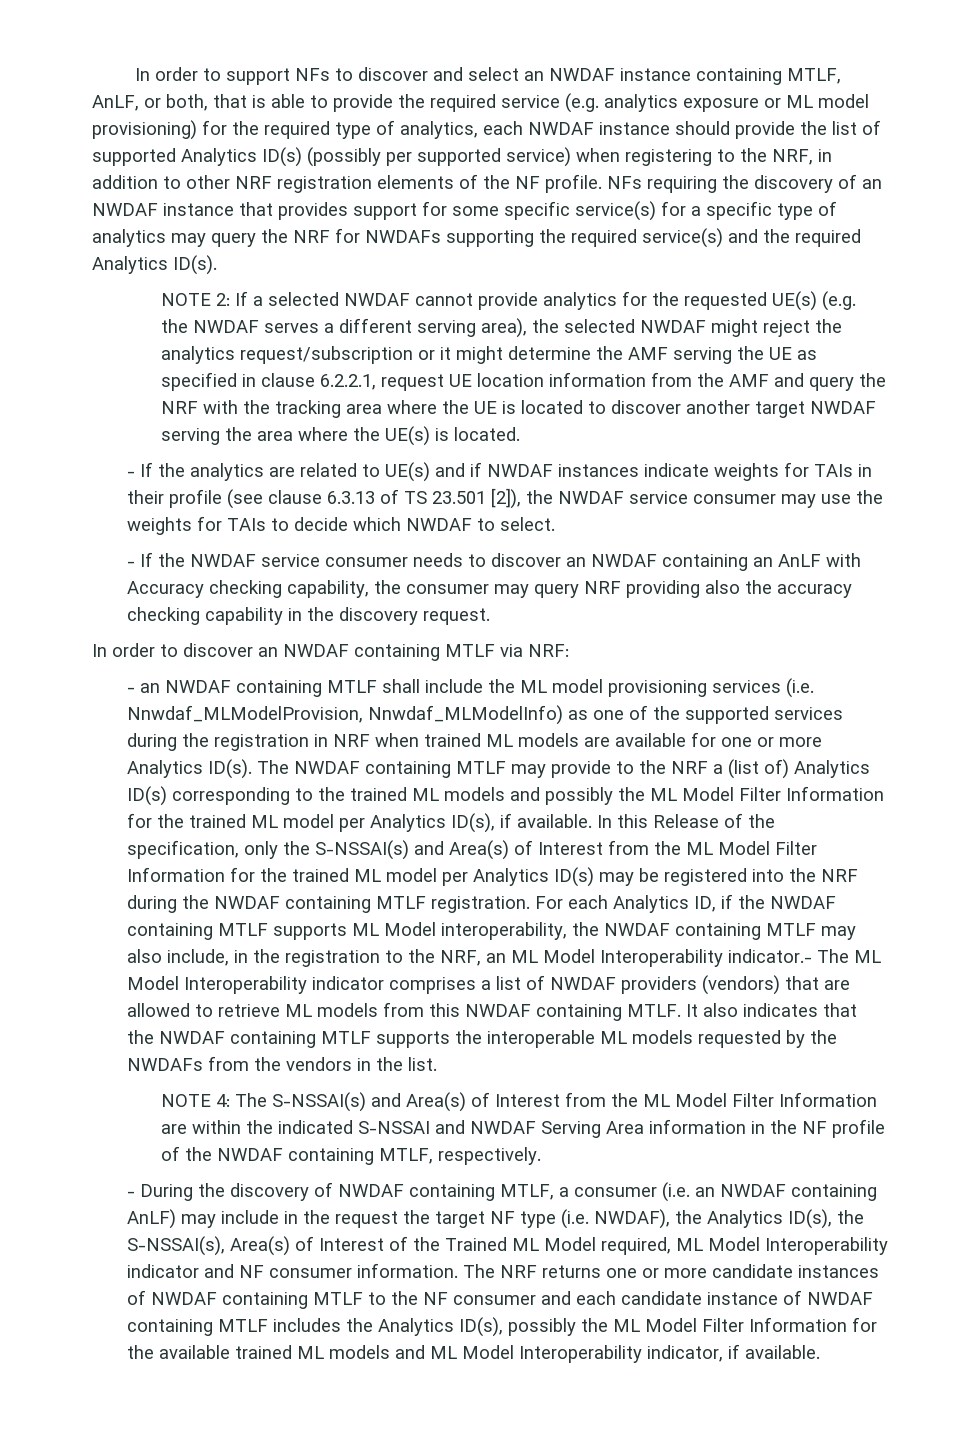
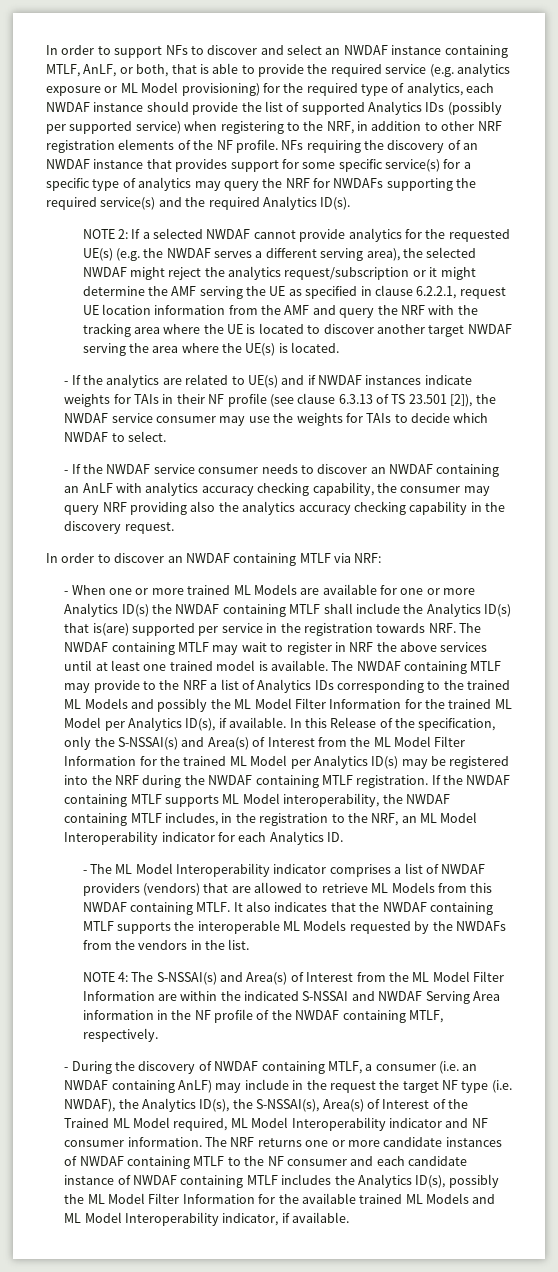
- In order to support NFs to discover and select an NWDAF instance containing MTLF, AnLF, or both, that is able to provide the required service (e.g. analytics exposure or ML model provisioning) for the required type of analytics, each NWDAF instance should provide the list of supported Analytics ID(s) (possibly per supported service) when registering to the NRF, in addition to other NRF registration elements of the NF profile.
+ In order to support NFs to discover and select an NWDAF instance containing MTLF, AnLF, or both, that is able to provide the required service (e.g. analytics exposure or ML Model provisioning) for the required type of analytics, each NWDAF instance should provide the list of supported Analytics IDs (possibly per supported service) when registering to the NRF, in addition to other NRF registration elements of the NF profile.
- - If the analytics are related to UE(s) and if NWDAF instances indicate weights for TAIs in their profile (see clause 6.3.13 of TS 23.501 [2]), the NWDAF service consumer may use the weights for TAIs to decide which NWDAF to select.
+ - If the analytics are related to UE(s) and if NWDAF instances indicate weights for TAIs in their NF profile (see clause 6.3.13 of TS 23.501 [2]), the NWDAF service consumer may use the weights for TAIs to decide which NWDAF to select.
- - If the NWDAF service consumer needs to discover an NWDAF containing an AnLF with Accuracy checking capability, the consumer may query NRF providing also the accuracy checking capability in the discovery request.
+ - If the NWDAF service consumer needs to discover an NWDAF containing an AnLF with analytics accuracy checking capability, the consumer may query NRF providing also the analytics accuracy checking capability in the discovery request.
- - an NWDAF containing MTLF shall include the ML model provisioning services (i.e. Nnwdaf_MLModelProvision, Nnwdaf_MLModelInfo) as one of the supported services during the registration in NRF when trained ML models are available for one or more Analytics ID(s).
+ - When one or more trained ML Models are available for one or more Analytics ID(s) the NWDAF containing MTLF shall include the Analytics ID(s) that is(are) supported per service in the registration towards NRF. The NWDAF containing MTLF may wait to register in NRF the above services until at least one trained model is available.
- The NWDAF containing MTLF may provide to the NRF a (list of) Analytics ID(s) corresponding to the trained ML models and possibly the ML Model Filter Information for the trained ML model per Analytics ID(s), if available.
+ The NWDAF containing MTLF may provide to the NRF a list of Analytics IDs corresponding to the trained ML Models and possibly the ML Model Filter Information for the trained ML Model per Analytics ID(s), if available.
- In this Release of the specification, only the S-NSSAI(s) and Area(s) of Interest from the ML Model Filter Information for the trained ML model per Analytics ID(s) may be registered into the NRF during the NWDAF containing MTLF registration.
+ In this Release of the specification, only the S-NSSAI(s) and Area(s) of Interest from the ML Model Filter Information for the trained ML Model per Analytics ID(s) may be registered into the NRF during the NWDAF containing MTLF registration.
- For each Analytics ID, if the NWDAF containing MTLF supports ML Model interoperability, the NWDAF containing MTLF may also include, in the registration to the NRF, an ML Model Interoperability indicator.- The ML Model Interoperability indicator comprises a list of NWDAF providers (vendors) that are allowed to retrieve ML models from this NWDAF containing MTLF.
+ If the NWDAF containing MTLF supports ML Model interoperability, the NWDAF containing MTLF includes, in the registration to the NRF, an ML Model Interoperability indicator for each Analytics ID.
+ - The ML Model Interoperability indicator comprises a list of NWDAF providers (vendors) that are allowed to retrieve ML Models from this NWDAF containing MTLF.
- It also indicates that the NWDAF containing MTLF supports the interoperable ML models requested by the NWDAFs from the vendors in the list.
+ It also indicates that the NWDAF containing MTLF supports the interoperable ML Models requested by the NWDAFs from the vendors in the list.
- The NRF returns one or more candidate instances of NWDAF containing MTLF to the NF consumer and each candidate instance of NWDAF containing MTLF includes the Analytics ID(s), possibly the ML Model Filter Information for the available trained ML models and ML Model Interoperability indicator, if available.
+ The NRF returns one or more candidate instances of NWDAF containing MTLF to the NF consumer and each candidate instance of NWDAF containing MTLF includes the Analytics ID(s), possibly the ML Model Filter Information for the available trained ML Models and ML Model Interoperability indicator, if available.

